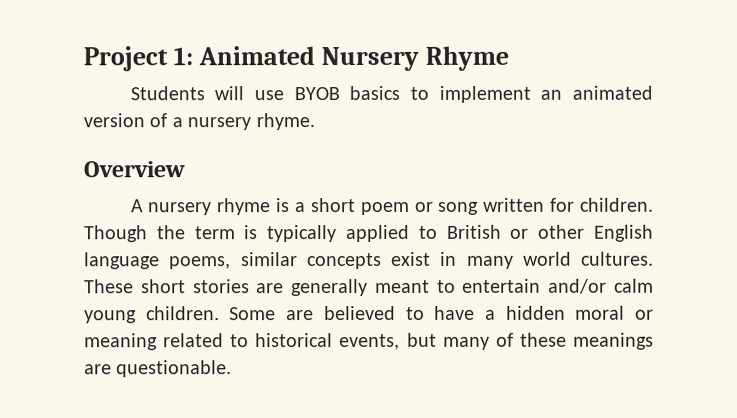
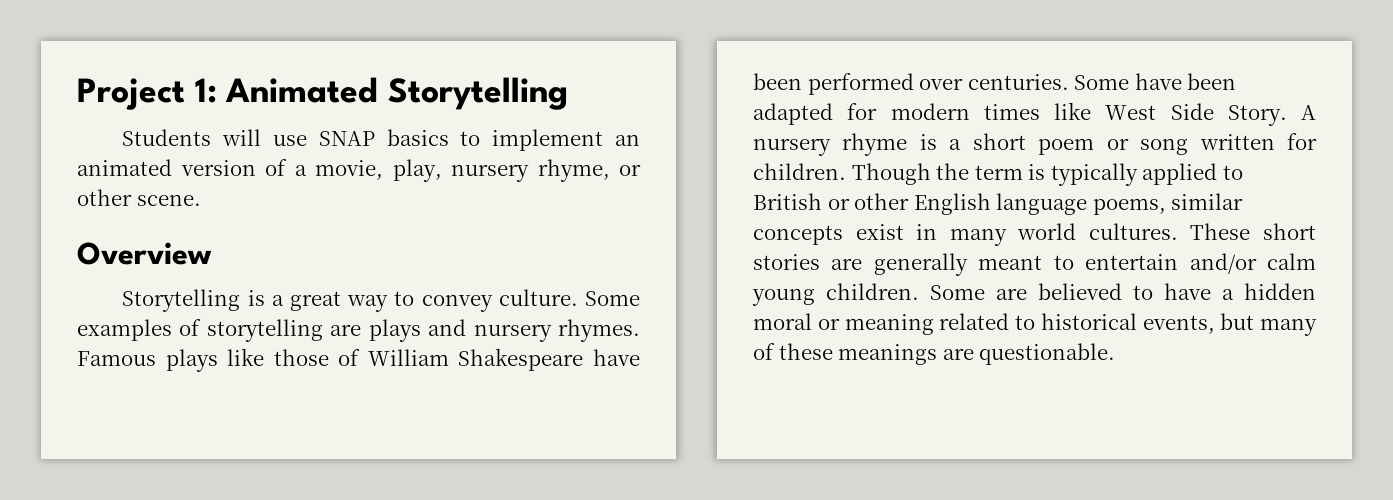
- Project 1: Animated Nursery Rhyme
+ Project 1: Animated Storytelling
- Students will use BYOB basics to implement an animated version of a nursery rhyme.
+ Students will use SNAP basics to implement an animated version of a movie, play, nursery rhyme, or other scene.
  Overview
- A nursery rhyme is a short poem or song written for children.
+ Storytelling is a great way to convey culture. Some examples of storytelling are plays and nursery rhymes. Famous plays like those of William Shakespeare have been performed over centuries. Some have been adapted for modern times like West Side Story. A nursery rhyme is a short poem or song written for children.

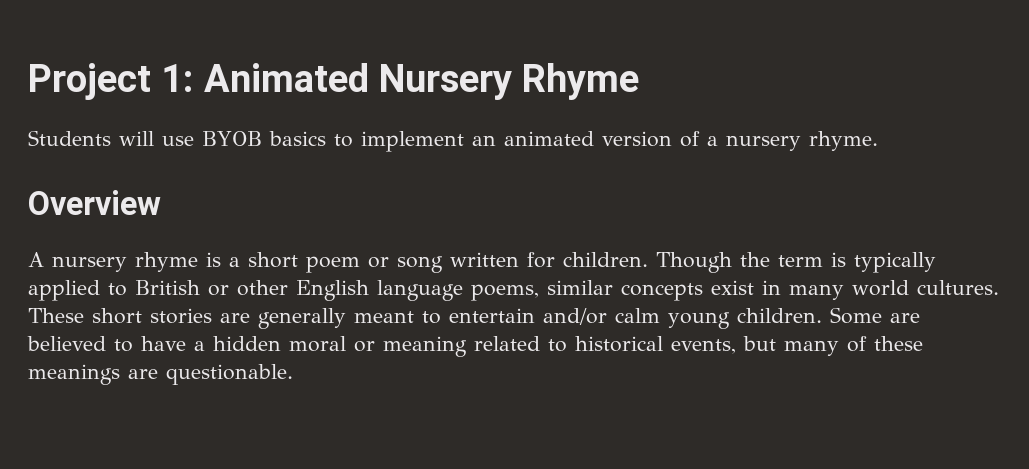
- Project 1: Animated Storytelling
+ Project 1: Animated Nursery Rhyme
- Students will use SNAP basics to implement an animated version of a movie, play, nursery rhyme, or other scene.
+ Students will use BYOB basics to implement an animated version of a nursery rhyme.
  Overview
- Storytelling is a great way to convey culture. Some examples of storytelling are plays and nursery rhymes. Famous plays like those of William Shakespeare have been performed over centuries. Some have been adapted for modern times like West Side Story. A nursery rhyme is a short poem or song written for children.
+ A nursery rhyme is a short poem or song written for children.

